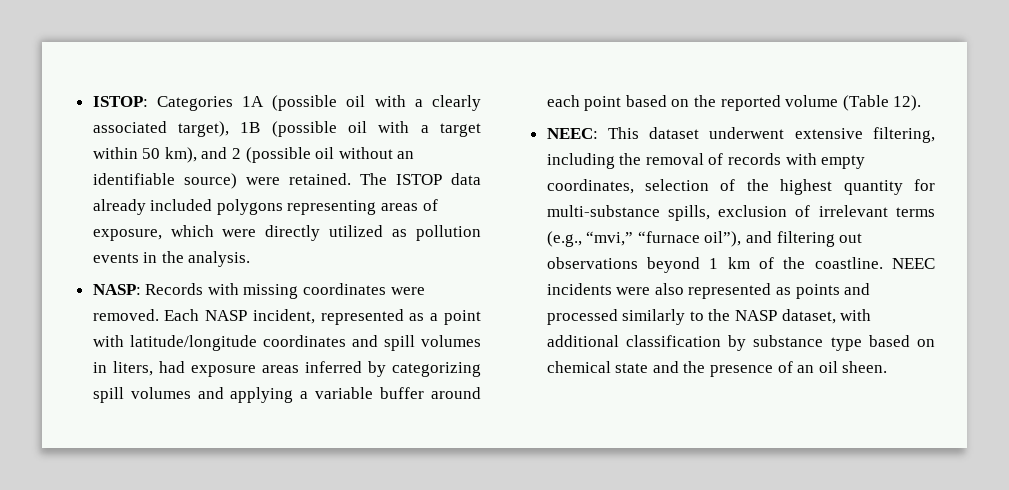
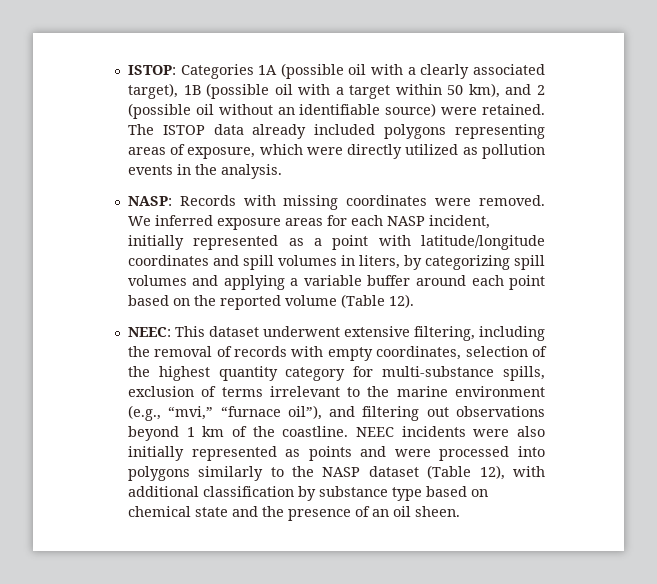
- Each NASP incident, represented as a point with latitude/longitude coordinates and spill volumes in liters, had exposure areas inferred by categorizing spill volumes and applying a variable buffer around each point based on the reported volume (Table 12).
+ We inferred exposure areas for each NASP incident, initially represented as a point with latitude/longitude coordinates and spill volumes in liters, by categorizing spill volumes and applying a variable buffer around each point based on the reported volume (Table 12).
- NEEC: This dataset underwent extensive filtering, including the removal of records with empty coordinates, selection of the highest quantity for multi-substance spills, exclusion of irrelevant terms (e.g., “mvi,” “furnace oil”), and filtering out observations beyond 1 km of the coastline.
+ NEEC: This dataset underwent extensive filtering, including the removal of records with empty coordinates, selection of the highest quantity category for multi-substance spills, exclusion of terms irrelevant to the marine environment (e.g., “mvi,” “furnace oil”), and filtering out observations beyond 1 km of the coastline.
- NEEC incidents were also represented as points and processed similarly to the NASP dataset, with additional classification by substance type based on chemical state and the presence of an oil sheen.
+ NEEC incidents were also initially represented as points and were processed into polygons similarly to the NASP dataset (Table 12), with additional classification by substance type based on chemical state and the presence of an oil sheen.

